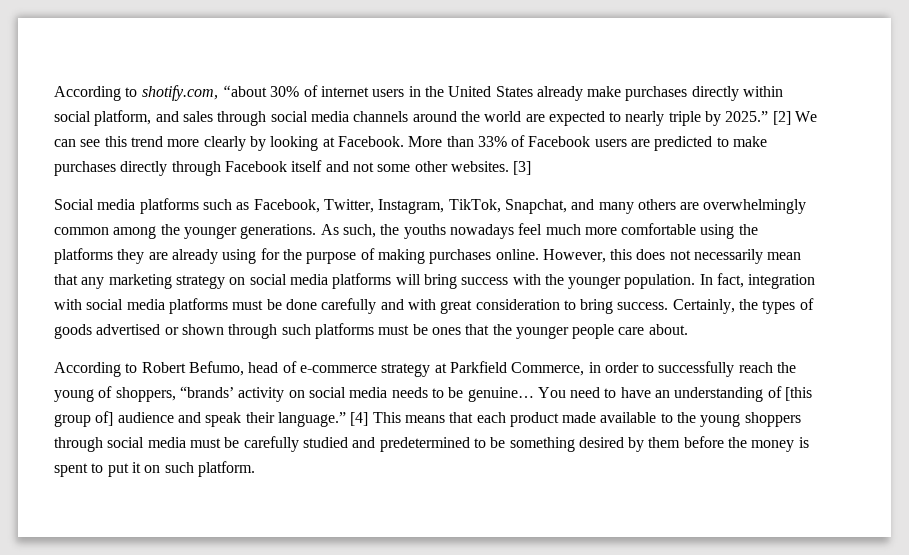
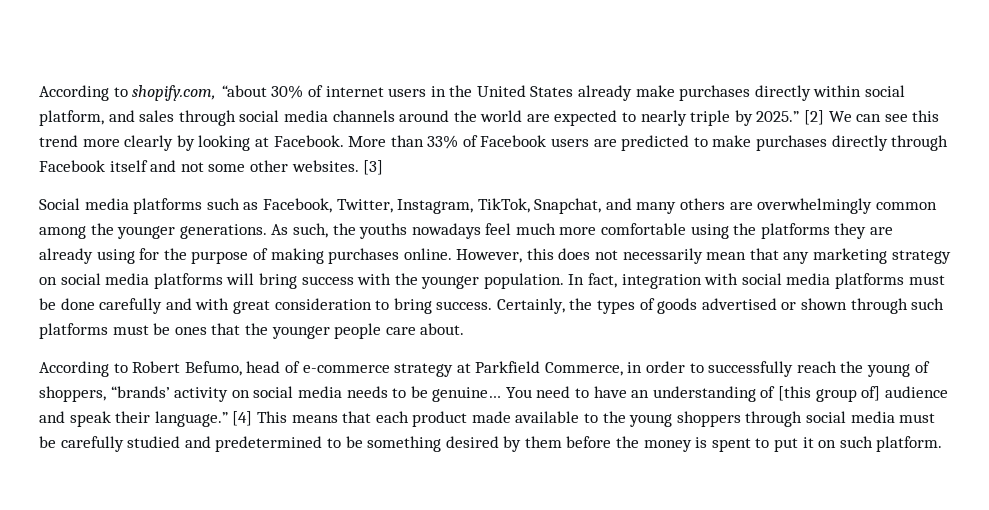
- According to shotify.com, “about 30% of internet users in the United States already make purchases directly within social platform, and sales through social media channels around the world are expected to nearly triple by 2025.”
+ According to shopify.com, “about 30% of internet users in the United States already make purchases directly within social platform, and sales through social media channels around the world are expected to nearly triple by 2025.”

